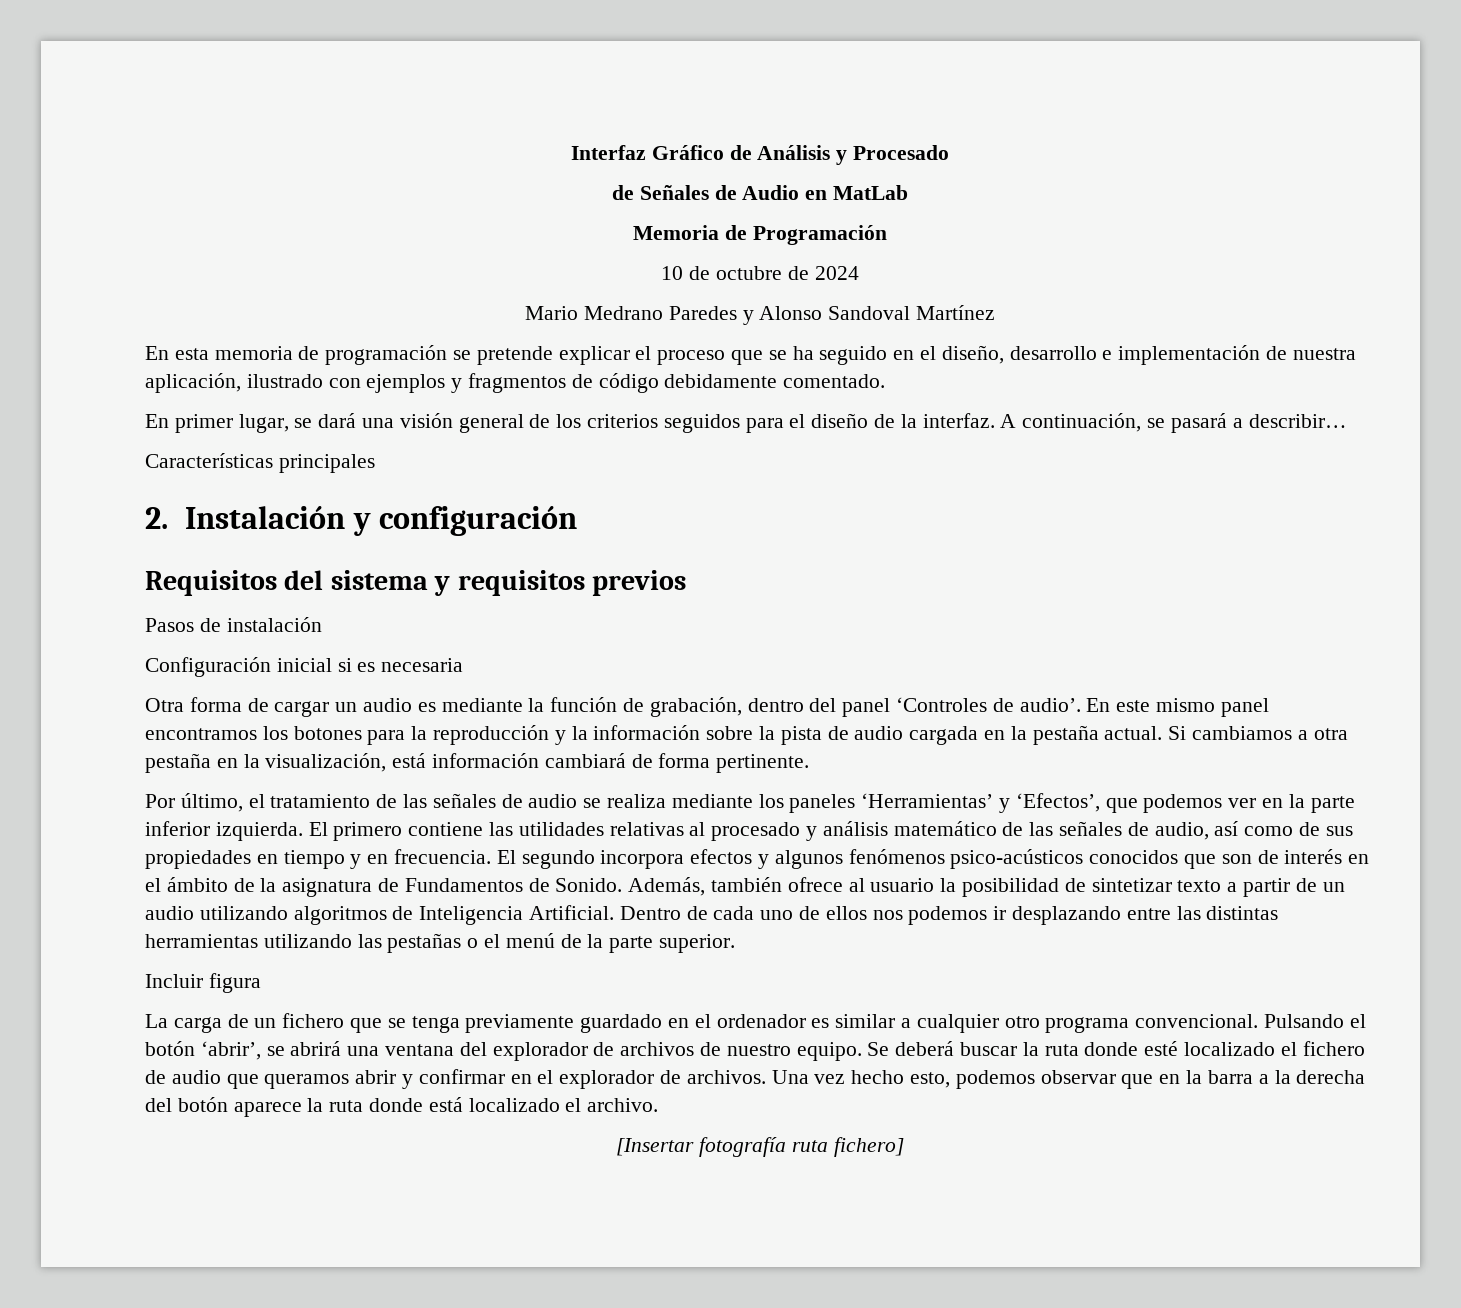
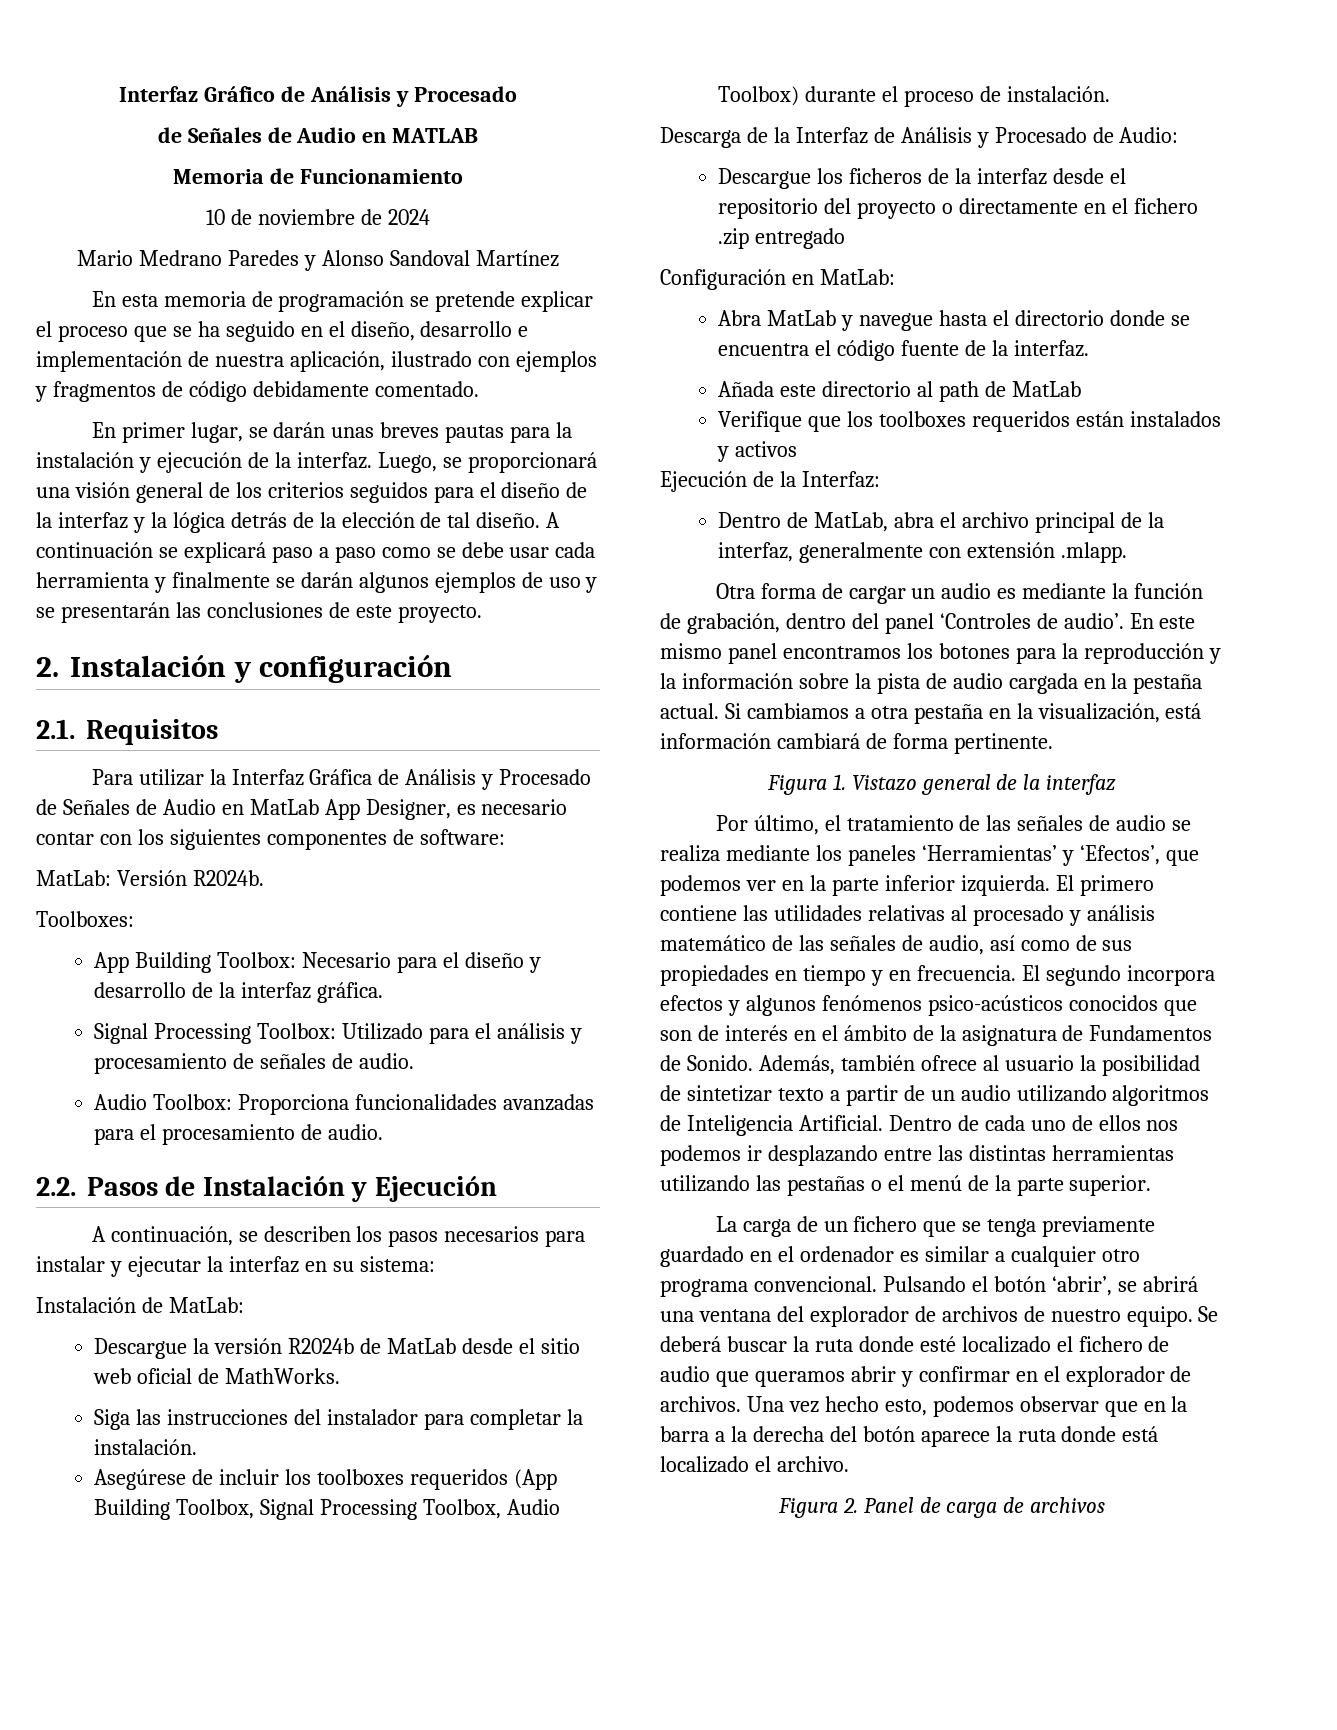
- de Señales de Audio en MatLab
+ de Señales de Audio en MATLAB
- Memoria de Programación
+ Memoria de Funcionamiento
- 10 de octubre de 2024
+ 10 de noviembre de 2024
- En primer lugar, se dará una visión general de los criterios seguidos para el diseño de la interfaz. A continuación, se pasará a describir…
- Características principales
+ En primer lugar, se darán unas breves pautas para la instalación y ejecución de la interfaz. Luego, se proporcionará una visión general de los criterios seguidos para el diseño de la interfaz y la lógica detrás de la elección de tal diseño. A continuación se explicará paso a paso como se debe usar cada herramienta y finalmente se darán algunos ejemplos de uso y se presentarán las conclusiones de este proyecto.
- Requisitos del sistema y requisitos previos
- Pasos de instalación
- Configuración inicial si es necesaria
+ 2.1. Requisitos
+ Para utilizar la Interfaz Gráfica de Análisis y Procesado de Señales de Audio en MatLab App Designer, es necesario contar con los siguientes componentes de software:
+ MatLab: Versión R2024b.
+ Toolboxes:
+ App Building Toolbox: Necesario para el diseño y desarrollo de la interfaz gráfica.
+ Signal Processing Toolbox: Utilizado para el análisis y procesamiento de señales de audio.
+ Audio Toolbox: Proporciona funcionalidades avanzadas para el procesamiento de audio.
+ 2.2. Pasos de Instalación y Ejecución
+ A continuación, se describen los pasos necesarios para instalar y ejecutar la interfaz en su sistema:
+ Instalación de MatLab:
+ Descargue la versión R2024b de MatLab desde el sitio web oficial de MathWorks.
+ Siga las instrucciones del instalador para completar la instalación.
+ Asegúrese de incluir los toolboxes requeridos (App Building Toolbox, Signal Processing Toolbox, Audio Toolbox) durante el proceso de instalación.
+ Descarga de la Interfaz de Análisis y Procesado de Audio:
+ Descargue los ficheros de la interfaz desde el repositorio del proyecto o directamente en el fichero .zip entregado
+ Configuración en MatLab:
+ Abra MatLab y navegue hasta el directorio donde se encuentra el código fuente de la interfaz.
+ Añada este directorio al path de MatLab
+ Verifique que los toolboxes requeridos están instalados y activos
+ Ejecución de la Interfaz:
+ Dentro de MatLab, abra el archivo principal de la interfaz, generalmente con extensión .mlapp.
+ Figura 1. Vistazo general de la interfaz
- Incluir figura
- [Insertar fotografía ruta fichero]
+ Figura 2. Panel de carga de archivos

